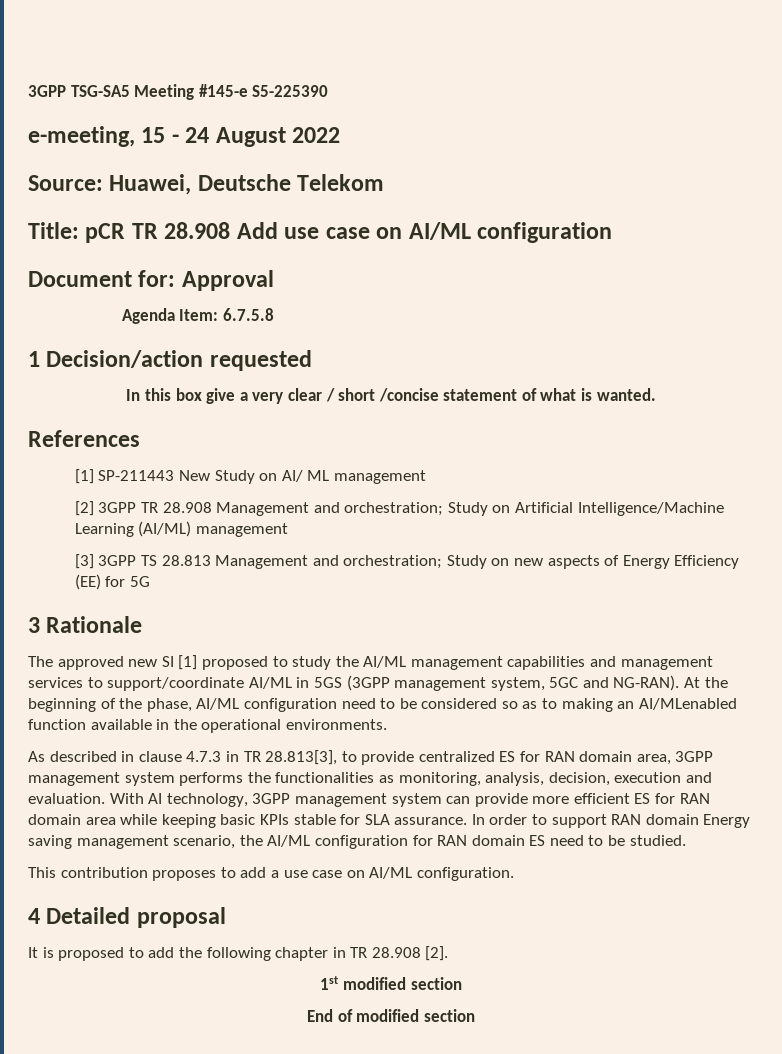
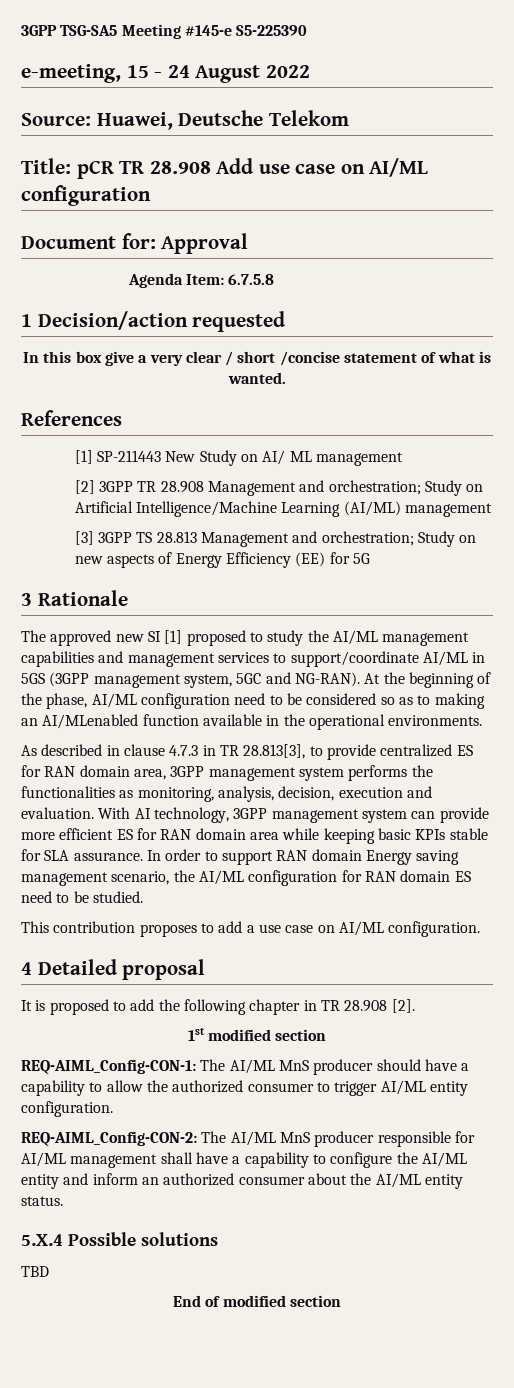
+ REQ-AIML_Config-CON-1: The AI/ML MnS producer should have a capability to allow the authorized consumer to trigger AI/ML entity configuration.
+ REQ-AIML_Config-CON-2: The AI/ML MnS producer responsible for AI/ML management shall have a capability to configure the AI/ML entity and inform an authorized consumer about the AI/ML entity status.
+ 5.X.4 Possible solutions
+ TBD

